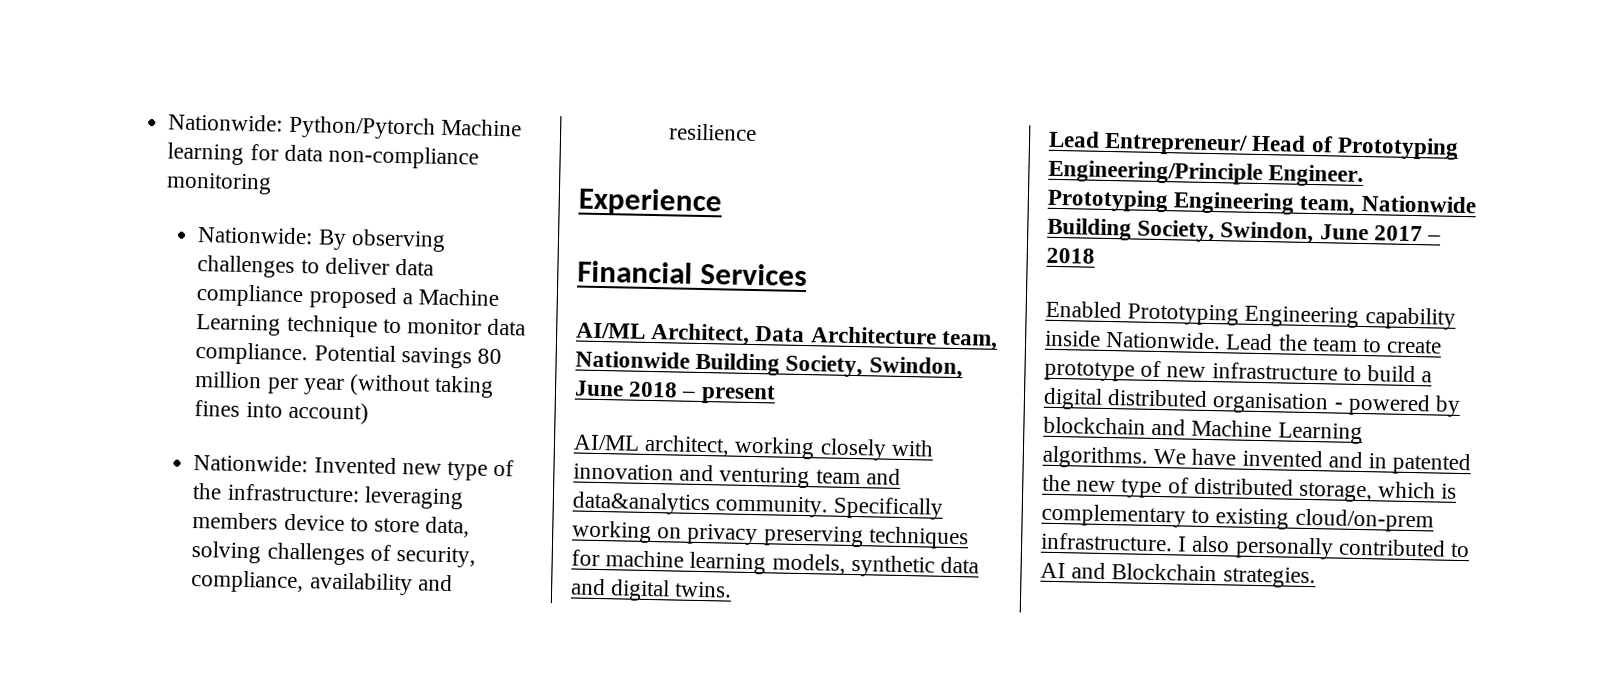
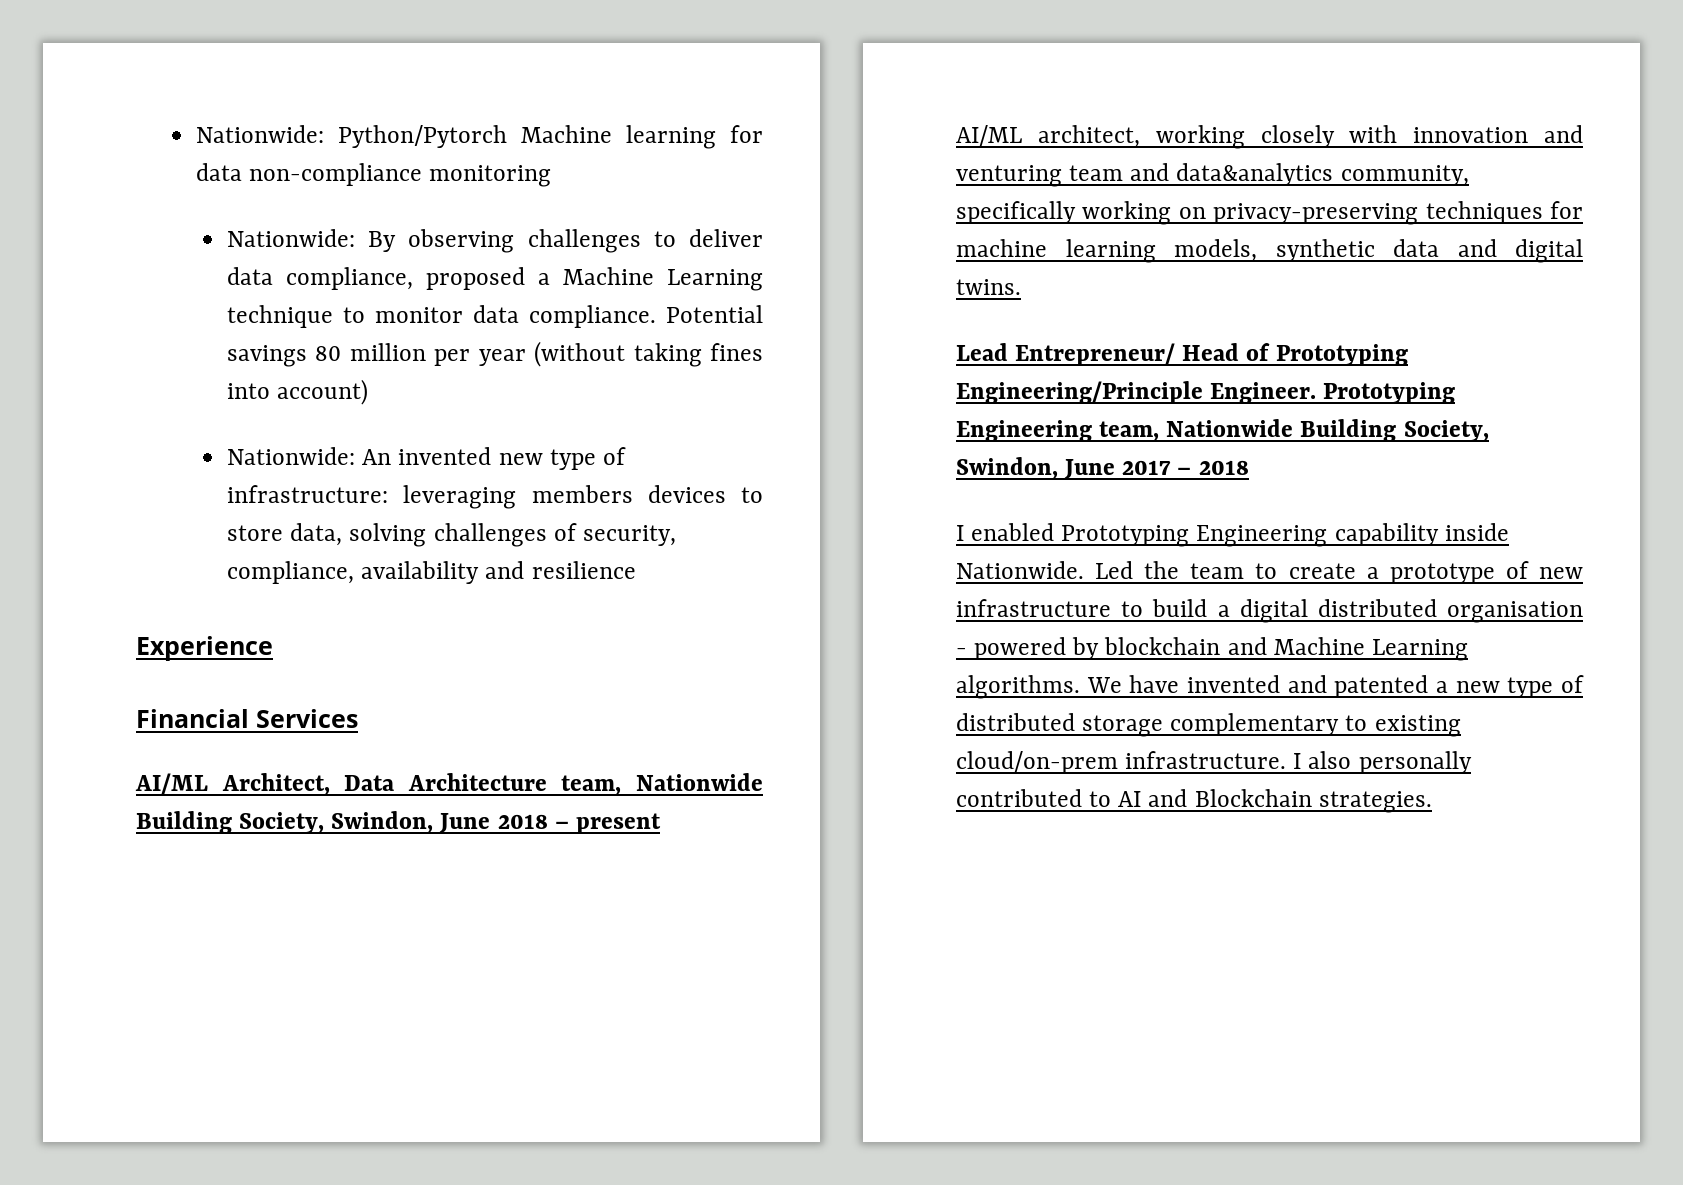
- Nationwide: By observing challenges to deliver data compliance proposed a Machine Learning technique to monitor data compliance.
+ Nationwide: By observing challenges to deliver data compliance, proposed a Machine Learning technique to monitor data compliance.
- Nationwide: Invented new type of the infrastructure: leveraging members device to store data, solving challenges of security, compliance, availability and resilience
+ Nationwide: An invented new type of infrastructure: leveraging members devices to store data, solving challenges of security, compliance, availability and resilience
- AI/ML architect, working closely with innovation and venturing team and data&analytics community. Specifically working on privacy preserving techniques for machine learning models, synthetic data and digital twins.
+ AI/ML architect, working closely with innovation and venturing team and data&analytics community, specifically working on privacy-preserving techniques for machine learning models, synthetic data and digital twins.
- Enabled Prototyping Engineering capability inside Nationwide.
+ I enabled Prototyping Engineering capability inside Nationwide.
- Lead the team to create prototype of new infrastructure to build a digital distributed organisation - powered by blockchain and Machine Learning algorithms.
+ Led the team to create a prototype of new infrastructure to build a digital distributed organisation - powered by blockchain and Machine Learning algorithms.
- We have invented and in patented the new type of distributed storage, which is complementary to existing cloud/on-prem infrastructure.
+ We have invented and patented a new type of distributed storage complementary to existing cloud/on-prem infrastructure.

